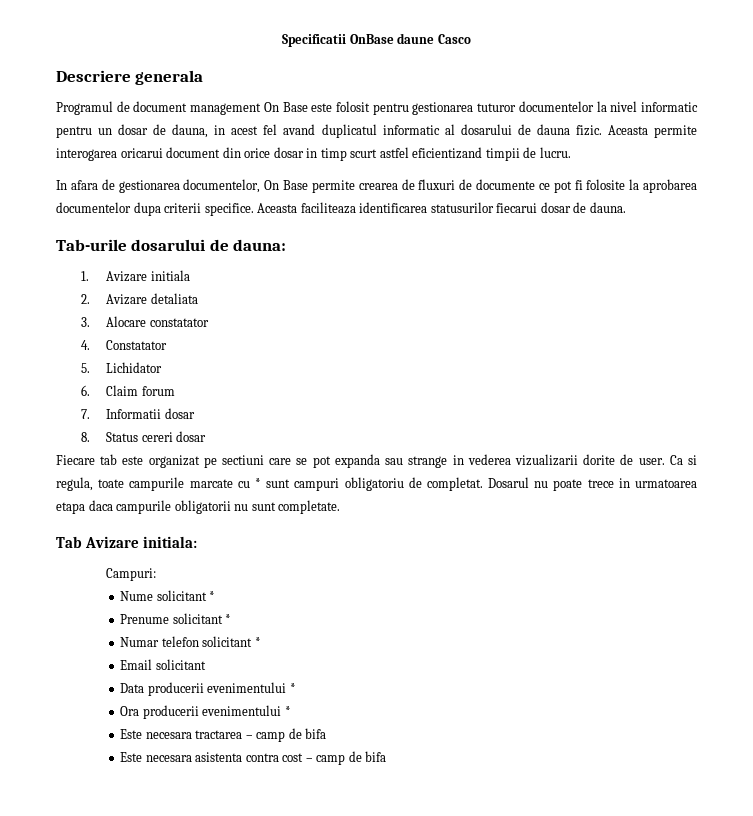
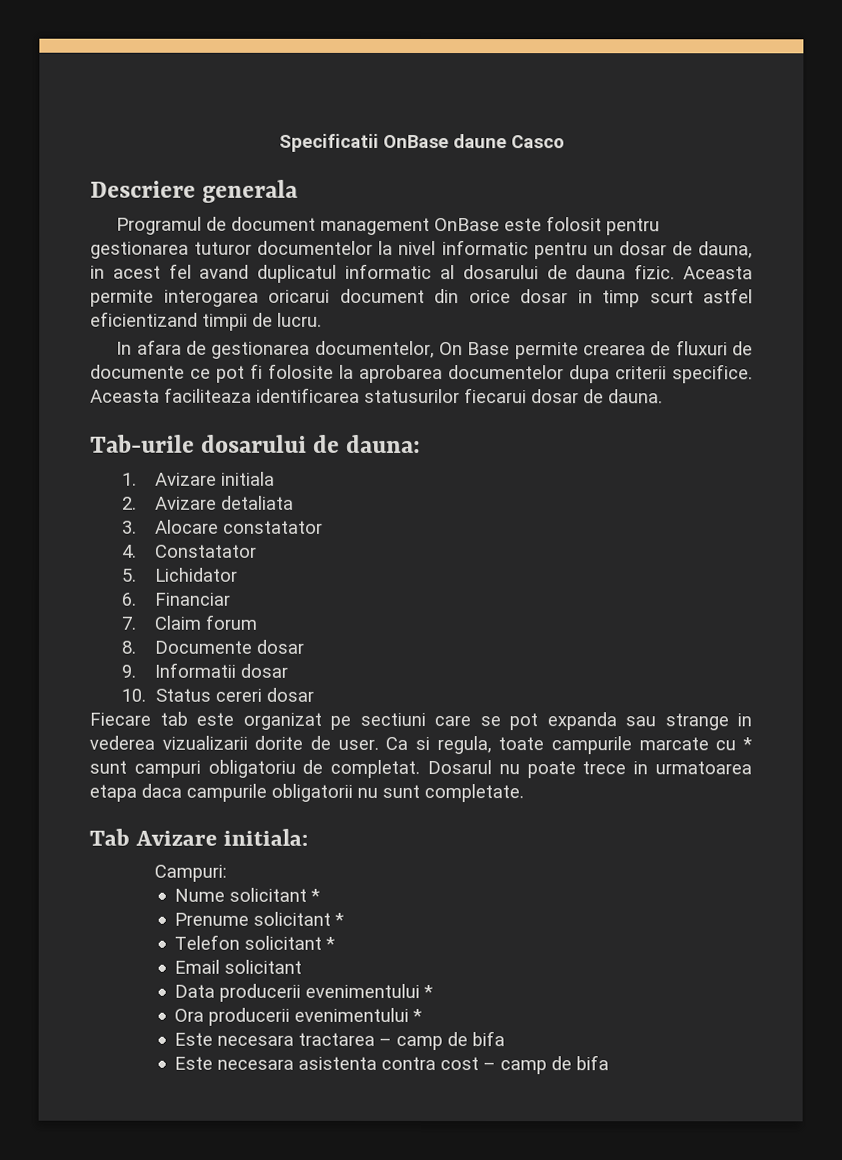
- Programul de document management On Base este folosit pentru gestionarea tuturor documentelor la nivel informatic pentru un dosar de dauna, in acest fel avand duplicatul informatic al dosarului de dauna fizic.
+ Programul de document management OnBase este folosit pentru gestionarea tuturor documentelor la nivel informatic pentru un dosar de dauna, in acest fel avand duplicatul informatic al dosarului de dauna fizic.
- 6. Claim forum
+ 6. Financiar
+ 7. Claim forum
- 7. Informatii dosar
+ 8. Documente dosar
+ 9. Informatii dosar
- 8. Status cereri dosar
+ 10. Status cereri dosar
- Numar telefon solicitant *
+ Telefon solicitant *

